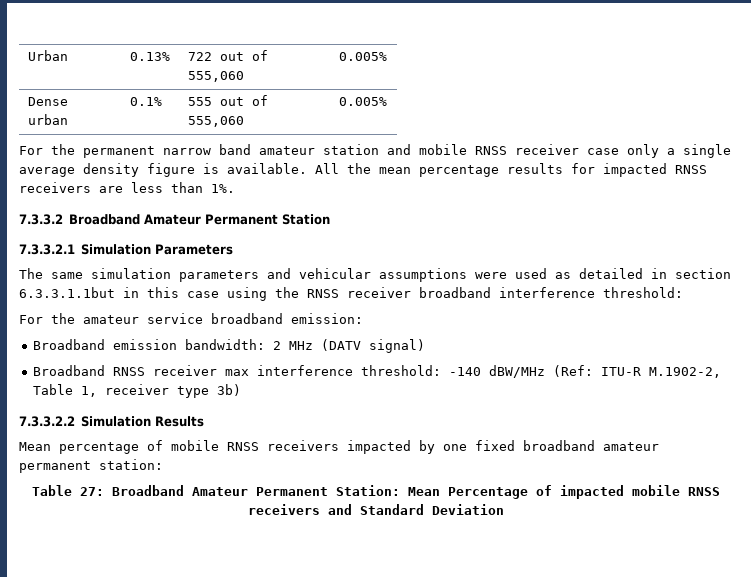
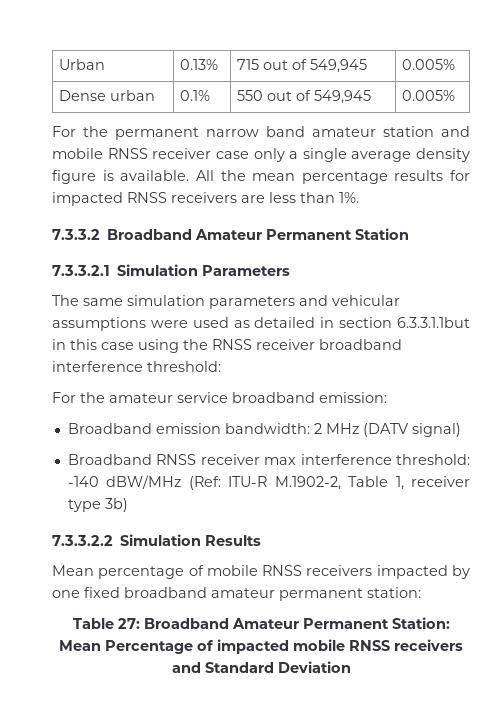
- Urban | 0.13% | 722 out of 555,060 | 0.005%
+ Urban | 0.13% | 715 out of 549,945 | 0.005%
- Dense urban | 0.1% | 555 out of 555,060 | 0.005%
+ Dense urban | 0.1% | 550 out of 549,945 | 0.005%

